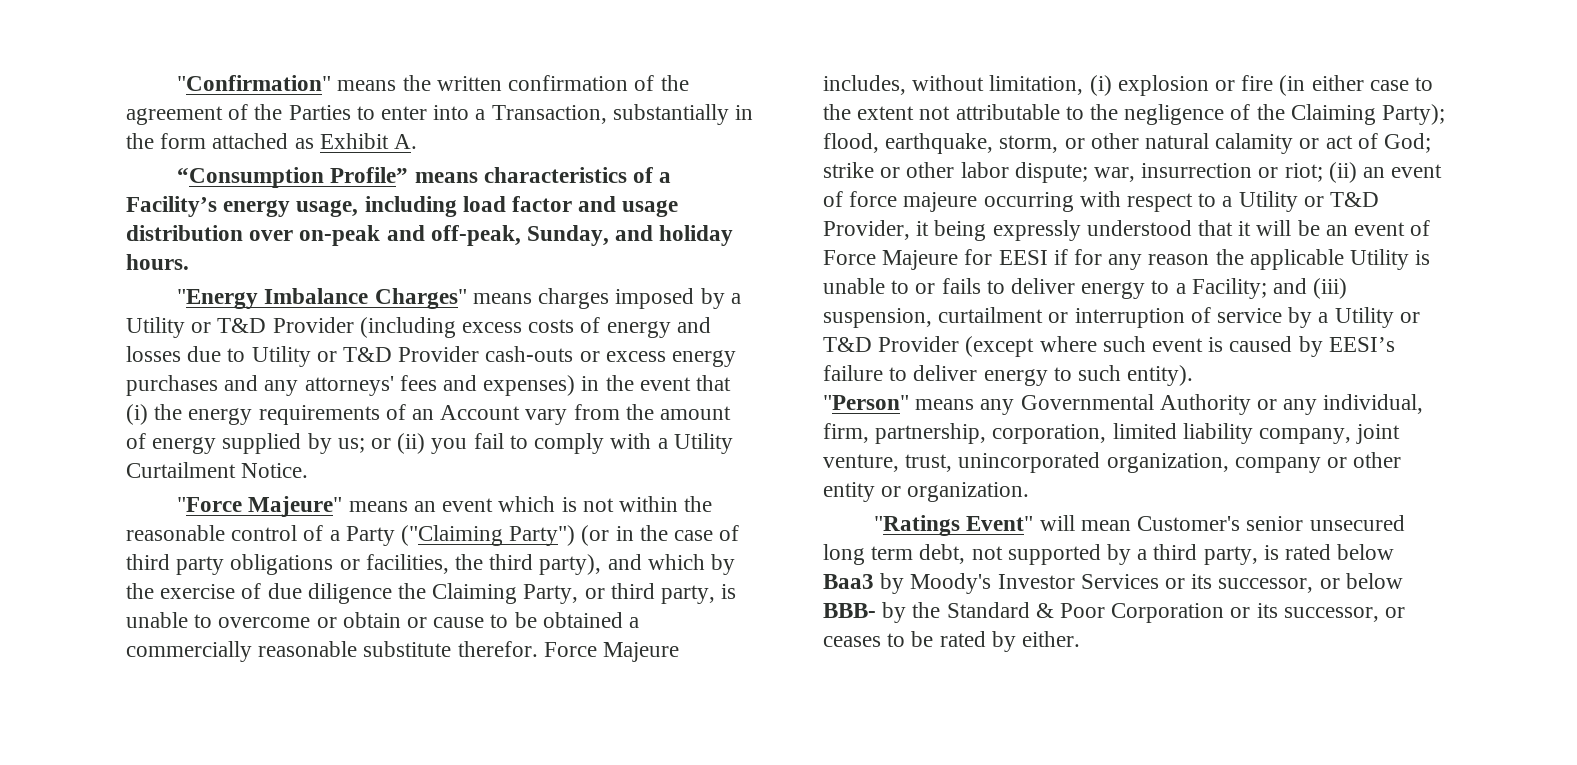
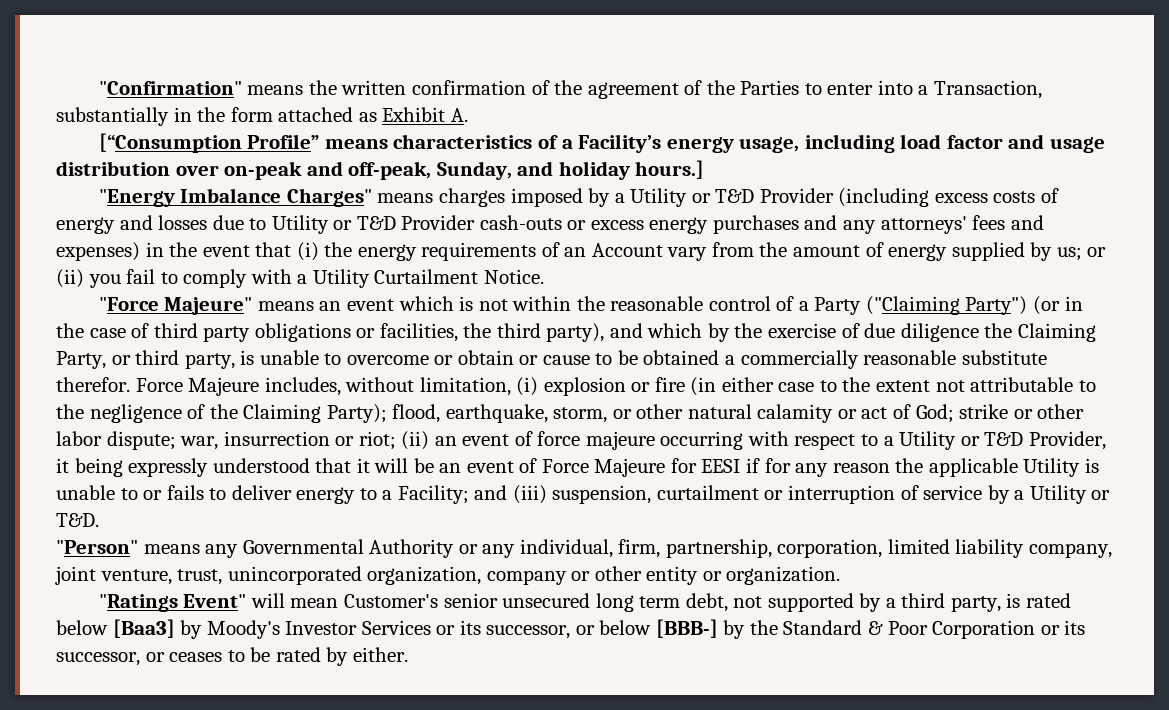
- “Consumption Profile” means characteristics of a Facility’s energy usage, including load factor and usage distribution over on-peak and off-peak, Sunday, and holiday hours.
+ [“Consumption Profile” means characteristics of a Facility’s energy usage, including load factor and usage distribution over on-peak and off-peak, Sunday, and holiday hours.]
- and (iii) suspension, curtailment or interruption of service by a Utility or T&D Provider (except where such event is caused by EESI’s failure to deliver energy to such entity).
+ and (iii) suspension, curtailment or interruption of service by a Utility or T&D.
- "Ratings Event" will mean Customer's senior unsecured long term debt, not supported by a third party, is rated below Baa3 by Moody's Investor Services or its successor, or below BBB- by the Standard & Poor Corporation or its successor, or ceases to be rated by either.
+ "Ratings Event" will mean Customer's senior unsecured long term debt, not supported by a third party, is rated below [Baa3] by Moody's Investor Services or its successor, or below [BBB-] by the Standard & Poor Corporation or its successor, or ceases to be rated by either.

